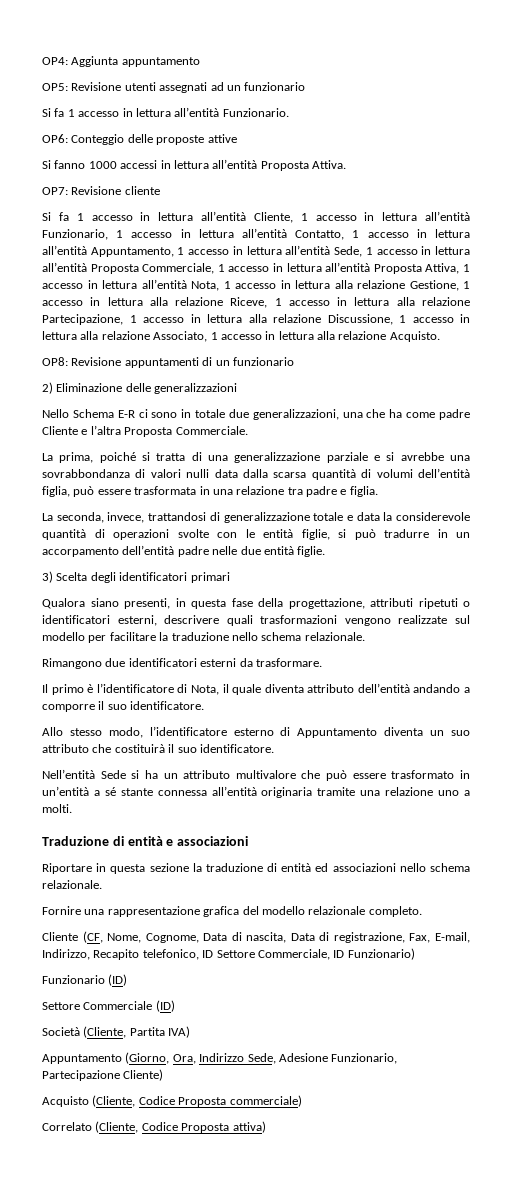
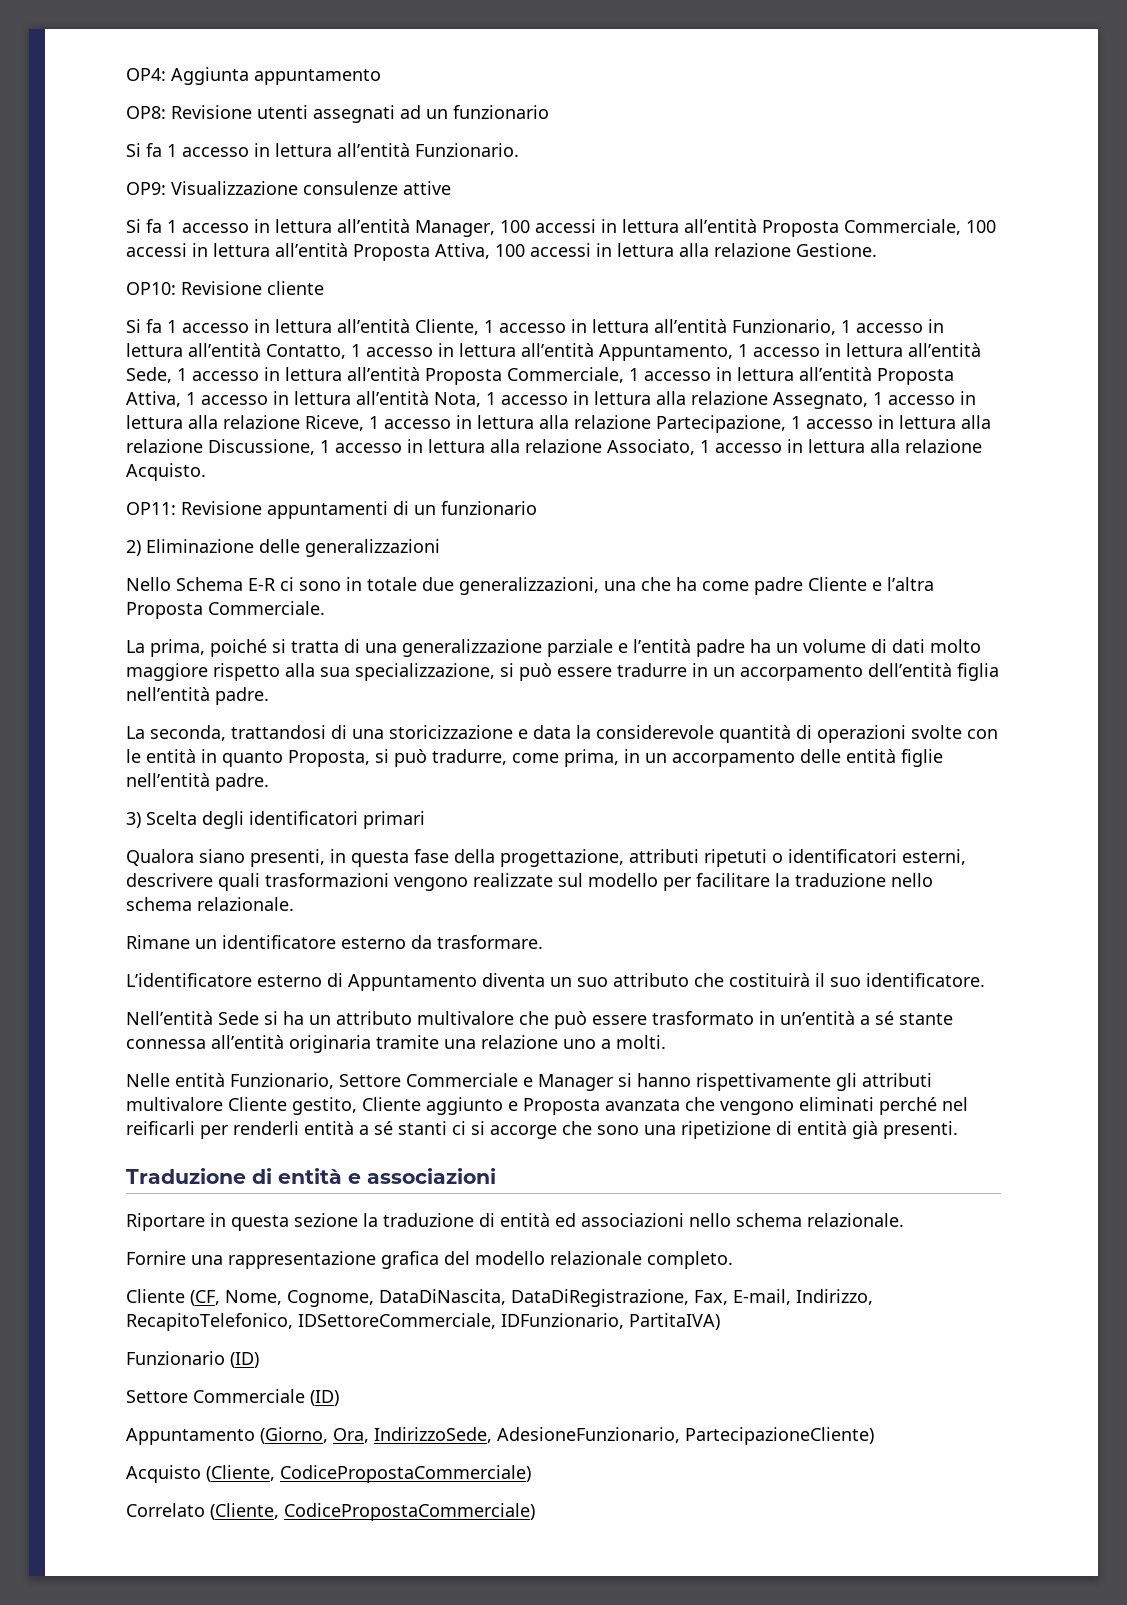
- OP5: Revisione utenti assegnati ad un funzionario
+ OP8: Revisione utenti assegnati ad un funzionario
- OP6: Conteggio delle proposte attive
- Si fanno 1000 accessi in lettura all’entità Proposta Attiva.
- OP7: Revisione cliente
+ OP9: Visualizzazione consulenze attive
+ Si fa 1 accesso in lettura all’entità Manager, 100 accessi in lettura all’entità Proposta Commerciale, 100 accessi in lettura all’entità Proposta Attiva, 100 accessi in lettura alla relazione Gestione.
+ OP10: Revisione cliente
- Si fa 1 accesso in lettura all’entità Cliente, 1 accesso in lettura all’entità Funzionario, 1 accesso in lettura all’entità Contatto, 1 accesso in lettura all’entità Appuntamento, 1 accesso in lettura all’entità Sede, 1 accesso in lettura all’entità Proposta Commerciale, 1 accesso in lettura all’entità Proposta Attiva, 1 accesso in lettura all’entità Nota, 1 accesso in lettura alla relazione Gestione, 1 accesso in lettura alla relazione Riceve, 1 accesso in lettura alla relazione Partecipazione, 1 accesso in lettura alla relazione Discussione, 1 accesso in lettura alla relazione Associato, 1 accesso in lettura alla relazione Acquisto.
+ Si fa 1 accesso in lettura all’entità Cliente, 1 accesso in lettura all’entità Funzionario, 1 accesso in lettura all’entità Contatto, 1 accesso in lettura all’entità Appuntamento, 1 accesso in lettura all’entità Sede, 1 accesso in lettura all’entità Proposta Commerciale, 1 accesso in lettura all’entità Proposta Attiva, 1 accesso in lettura all’entità Nota, 1 accesso in lettura alla relazione Assegnato, 1 accesso in lettura alla relazione Riceve, 1 accesso in lettura alla relazione Partecipazione, 1 accesso in lettura alla relazione Discussione, 1 accesso in lettura alla relazione Associato, 1 accesso in lettura alla relazione Acquisto.
- OP8: Revisione appuntamenti di un funzionario
+ OP11: Revisione appuntamenti di un funzionario
- La prima, poiché si tratta di una generalizzazione parziale e si avrebbe una sovrabbondanza di valori nulli data dalla scarsa quantità di volumi dell’entità figlia, può essere trasformata in una relazione tra padre e figlia.
+ La prima, poiché si tratta di una generalizzazione parziale e l’entità padre ha un volume di dati molto maggiore rispetto alla sua specializzazione, si può essere tradurre in un accorpamento dell’entità figlia nell’entità padre.
- La seconda, invece, trattandosi di generalizzazione totale e data la considerevole quantità di operazioni svolte con le entità figlie, si può tradurre in un accorpamento dell’entità padre nelle due entità figlie.
+ La seconda, trattandosi di una storicizzazione e data la considerevole quantità di operazioni svolte con le entità in quanto Proposta, si può tradurre, come prima, in un accorpamento delle entità figlie nell’entità padre.
- Rimangono due identificatori esterni da trasformare.
- Il primo è l’identificatore di Nota, il quale diventa attributo dell’entità andando a comporre il suo identificatore.
- Allo stesso modo, l’identificatore esterno di Appuntamento diventa un suo attributo che costituirà il suo identificatore.
+ Rimane un identificatore esterno da trasformare.
+ L’identificatore esterno di Appuntamento diventa un suo attributo che costituirà il suo identificatore.
+ Nelle entità Funzionario, Settore Commerciale e Manager si hanno rispettivamente gli attributi multivalore Cliente gestito, Cliente aggiunto e Proposta avanzata che vengono eliminati perché nel reificarli per renderli entità a sé stanti ci si accorge che sono una ripetizione di entità già presenti.
- Cliente (CF, Nome, Cognome, Data di nascita, Data di registrazione, Fax, E-mail, Indirizzo, Recapito telefonico, ID Settore Commerciale, ID Funzionario)
+ Cliente (CF, Nome, Cognome, DataDiNascita, DataDiRegistrazione, Fax, E-mail, Indirizzo, RecapitoTelefonico, IDSettoreCommerciale, IDFunzionario, PartitaIVA)
- Società (Cliente, Partita IVA)
- Appuntamento (Giorno, Ora, Indirizzo Sede, Adesione Funzionario, Partecipazione Cliente)
+ Appuntamento (Giorno, Ora, IndirizzoSede, AdesioneFunzionario, PartecipazioneCliente)
- Acquisto (Cliente, Codice Proposta commerciale)
+ Acquisto (Cliente, CodicePropostaCommerciale)
- Correlato (Cliente, Codice Proposta attiva)
+ Correlato (Cliente, CodicePropostaCommerciale)

